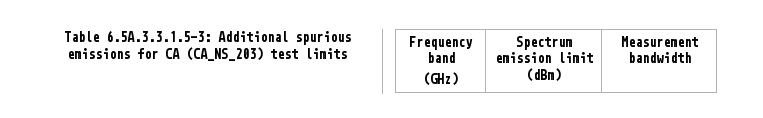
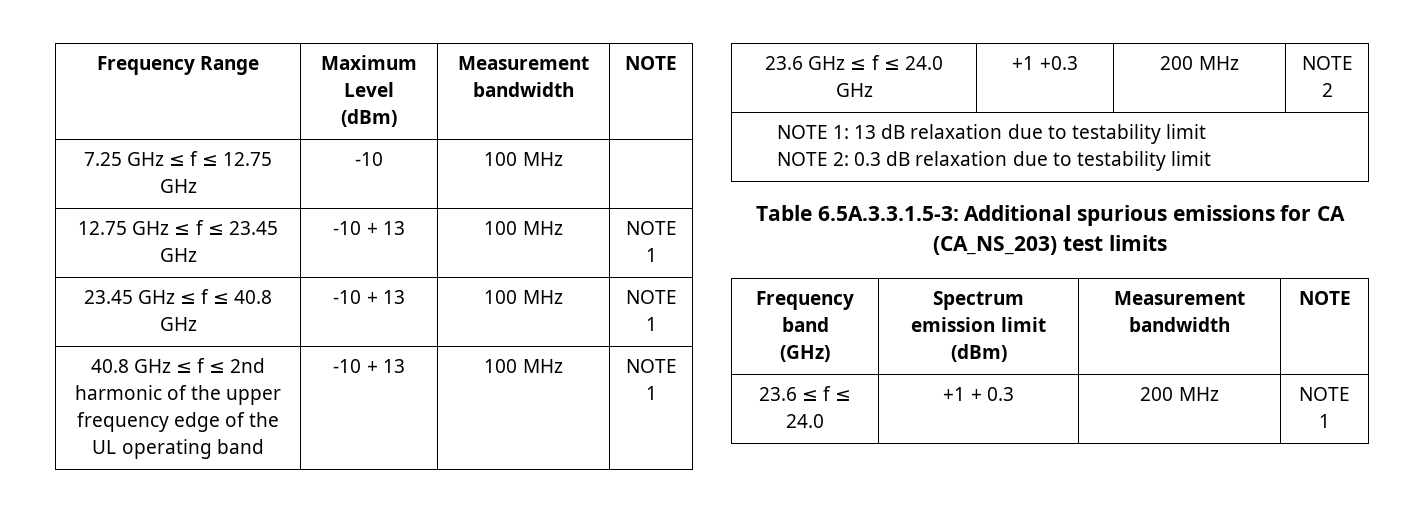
+ Frequency Range | Maximum Level (dBm) | Measurement bandwidth | NOTE
+ 7.25 GHz ≤ f ≤ 12.75 GHz | -10 | 100 MHz |
+ 12.75 GHz ≤ f ≤ 23.45 GHz | -10 + 13 | 100 MHz | NOTE 1
+ 23.45 GHz ≤ f ≤ 40.8 GHz | -10 + 13 | 100 MHz | NOTE 1
+ 40.8 GHz ≤ f ≤ 2nd harmonic of the upper frequency edge of the UL operating band | -10 + 13 | 100 MHz | NOTE 1
+ 23.6 GHz ≤ f ≤ 24.0 GHz | +1 +0.3 | 200 MHz | NOTE 2
+ NOTE 1: 13 dB relaxation due to testability limit
+ NOTE 2: 0.3 dB relaxation due to testability limit
  Frequency band
- (GHz) | Spectrum emission limit (dBm) | Measurement bandwidth
+ (GHz) | Spectrum emission limit (dBm) | Measurement bandwidth | NOTE
+ 23.6 ≤ f ≤ 24.0 | +1 + 0.3 | 200 MHz | NOTE 1

